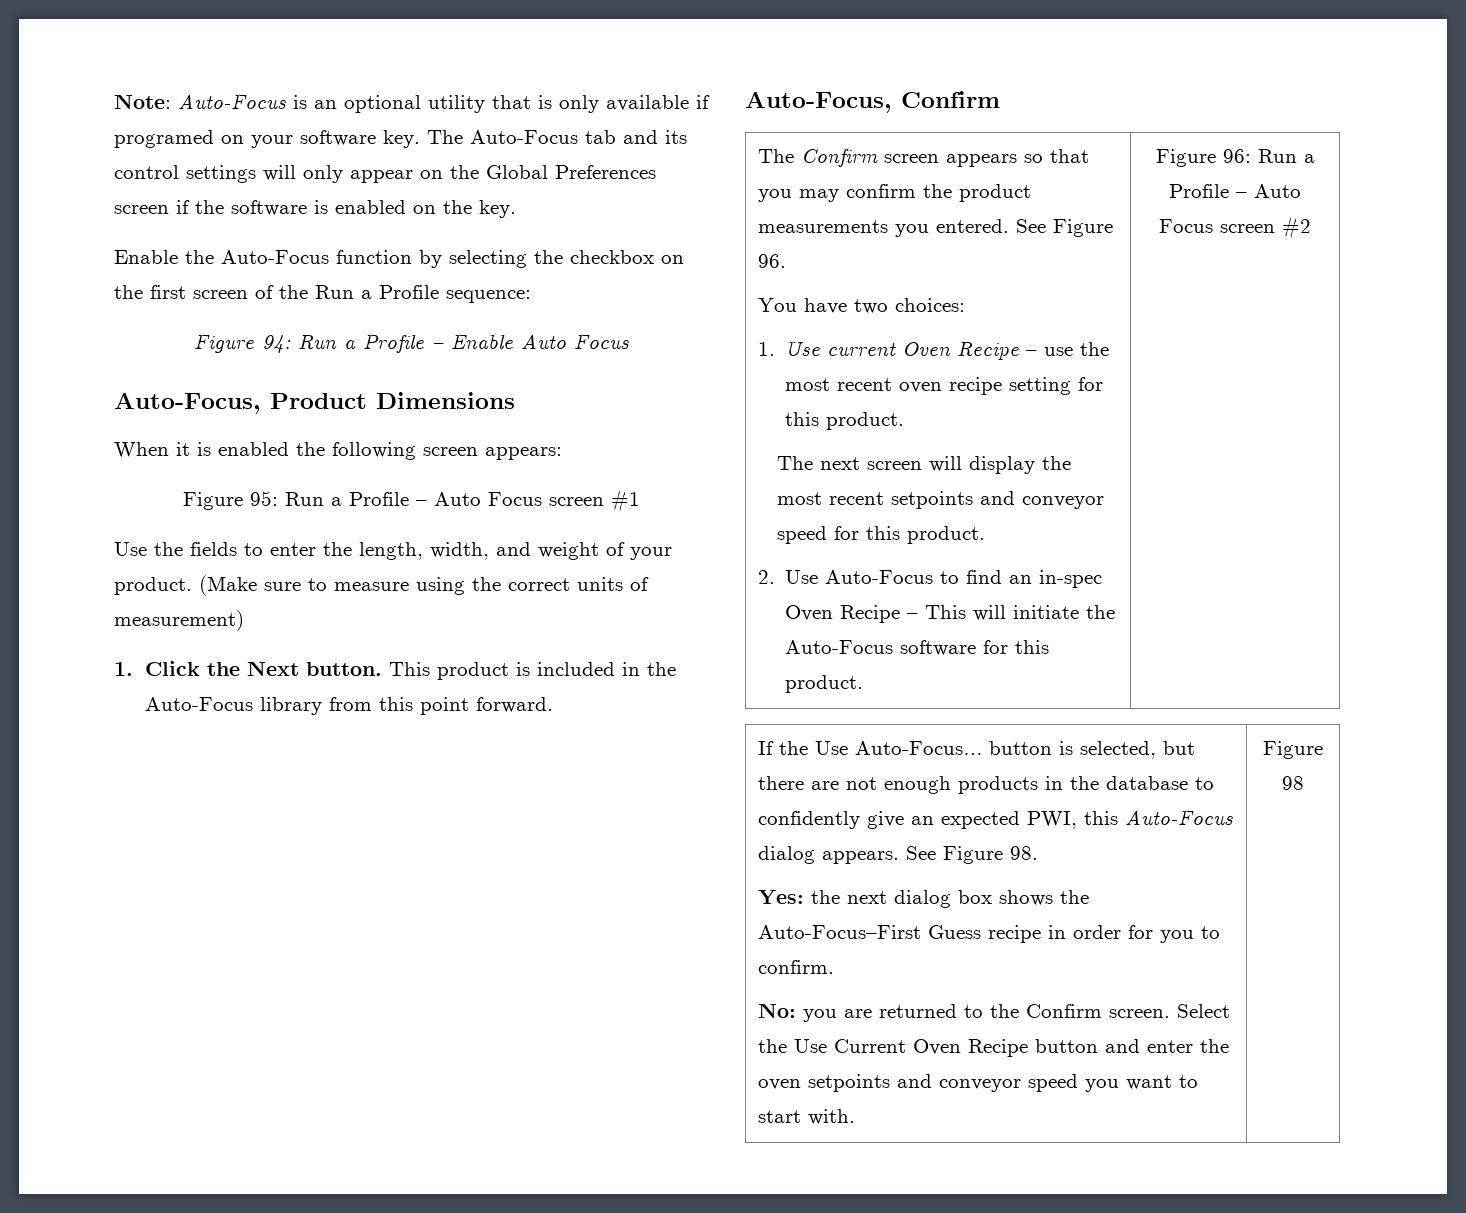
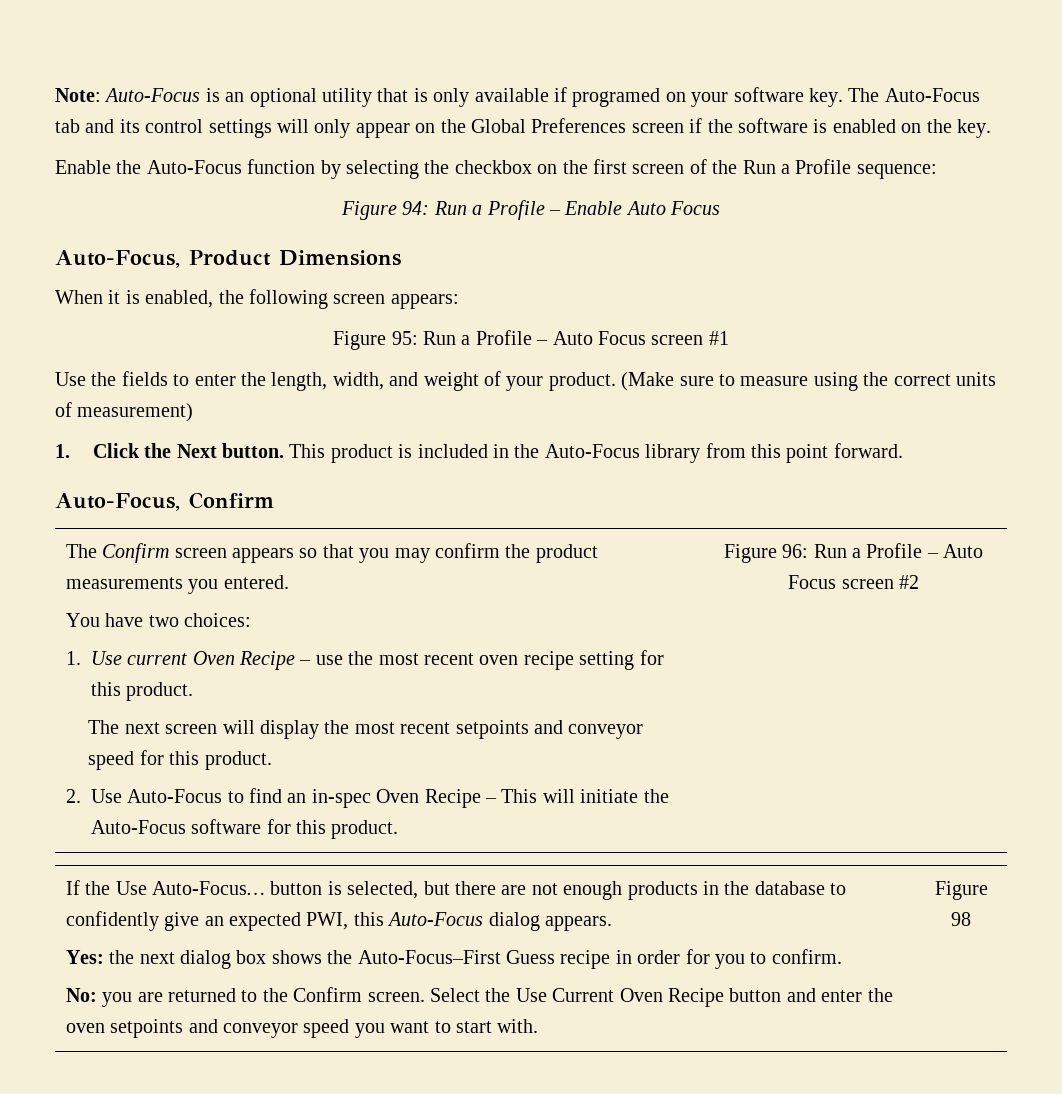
- When it is enabled the following screen appears:
+ When it is enabled, the following screen appears:
- See Figure 96.
- See Figure 98.

